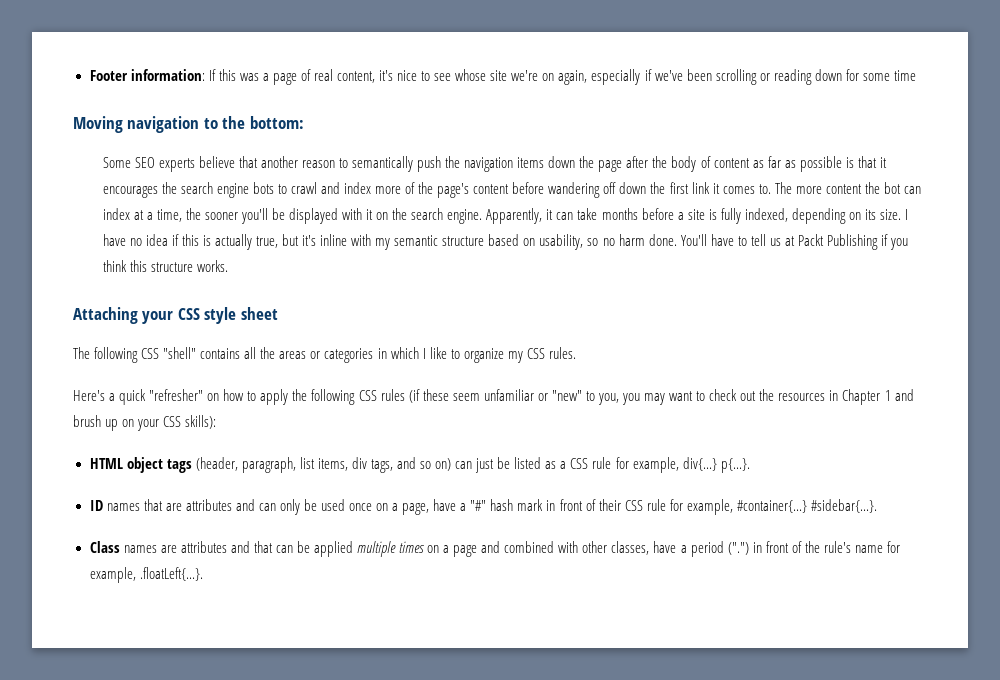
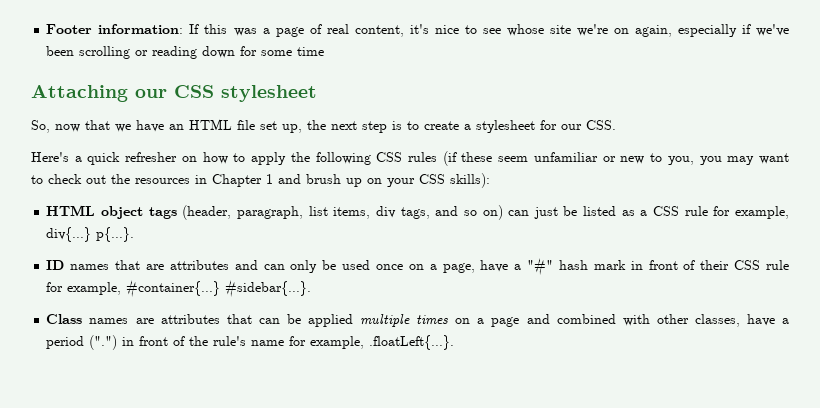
- Moving navigation to the bottom:
- Some SEO experts believe that another reason to semantically push the navigation items down the page after the body of content as far as possible is that it encourages the search engine bots to crawl and index more of the page's content before wandering off down the first link it comes to. The more content the bot can index at a time, the sooner you'll be displayed with it on the search engine. Apparently, it can take months before a site is fully indexed, depending on its size. I have no idea if this is actually true, but it's inline with my semantic structure based on usability, so no harm done. You'll have to tell us at Packt Publishing if you think this structure works.
- Attaching your CSS style sheet
- The following CSS "shell" contains all the areas or categories in which I like to organize my CSS rules.
+ Attaching our CSS stylesheet
+ So, now that we have an HTML file set up, the next step is to create a stylesheet for our CSS.
- Here's a quick "refresher" on how to apply the following CSS rules (if these seem unfamiliar or "new" to you, you may want to check out the resources in Chapter 1 and brush up on your CSS skills):
+ Here's a quick refresher on how to apply the following CSS rules (if these seem unfamiliar or new to you, you may want to check out the resources in Chapter 1 and brush up on your CSS skills):
- Class names are attributes and that can be applied multiple times on a page and combined with other classes, have a period (".") in front of the rule's name for example, .floatLeft{...}.
+ Class names are attributes that can be applied multiple times on a page and combined with other classes, have a period (".") in front of the rule's name for example, .floatLeft{...}.

